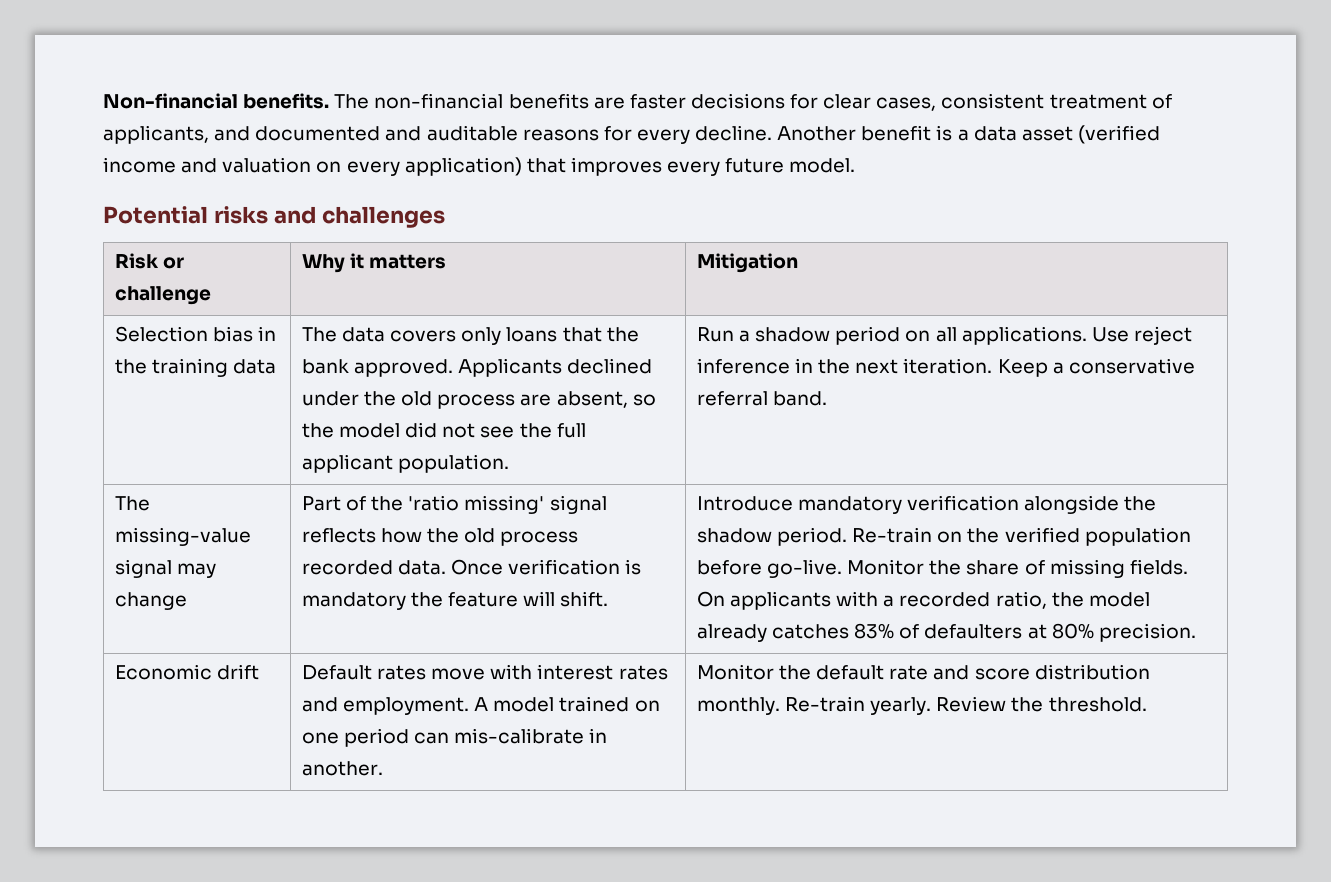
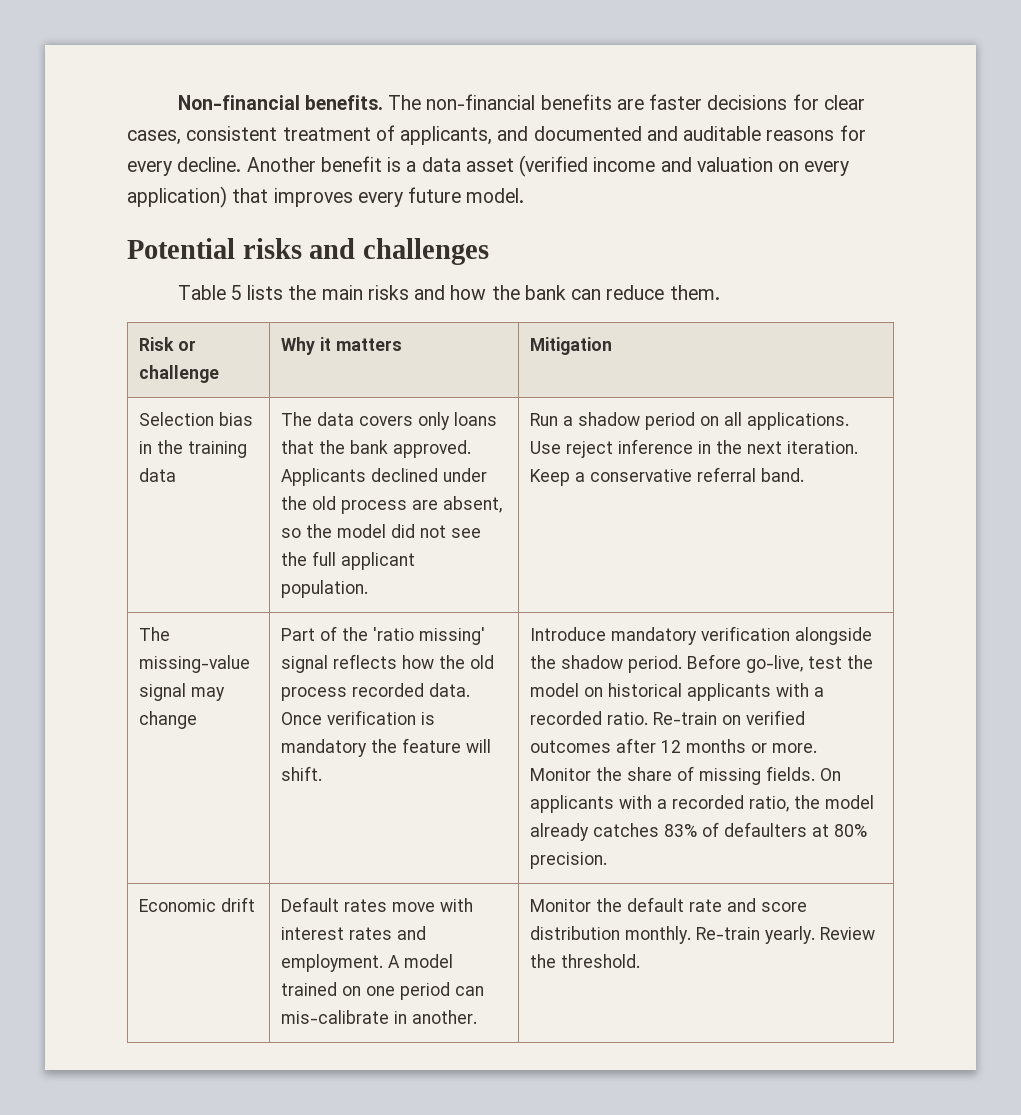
+ Table 5 lists the main risks and how the bank can reduce them.
- Re-train on the verified population before go-live.
+ Before go-live, test the model on historical applicants with a recorded ratio. Re-train on verified outcomes after 12 months or more.

